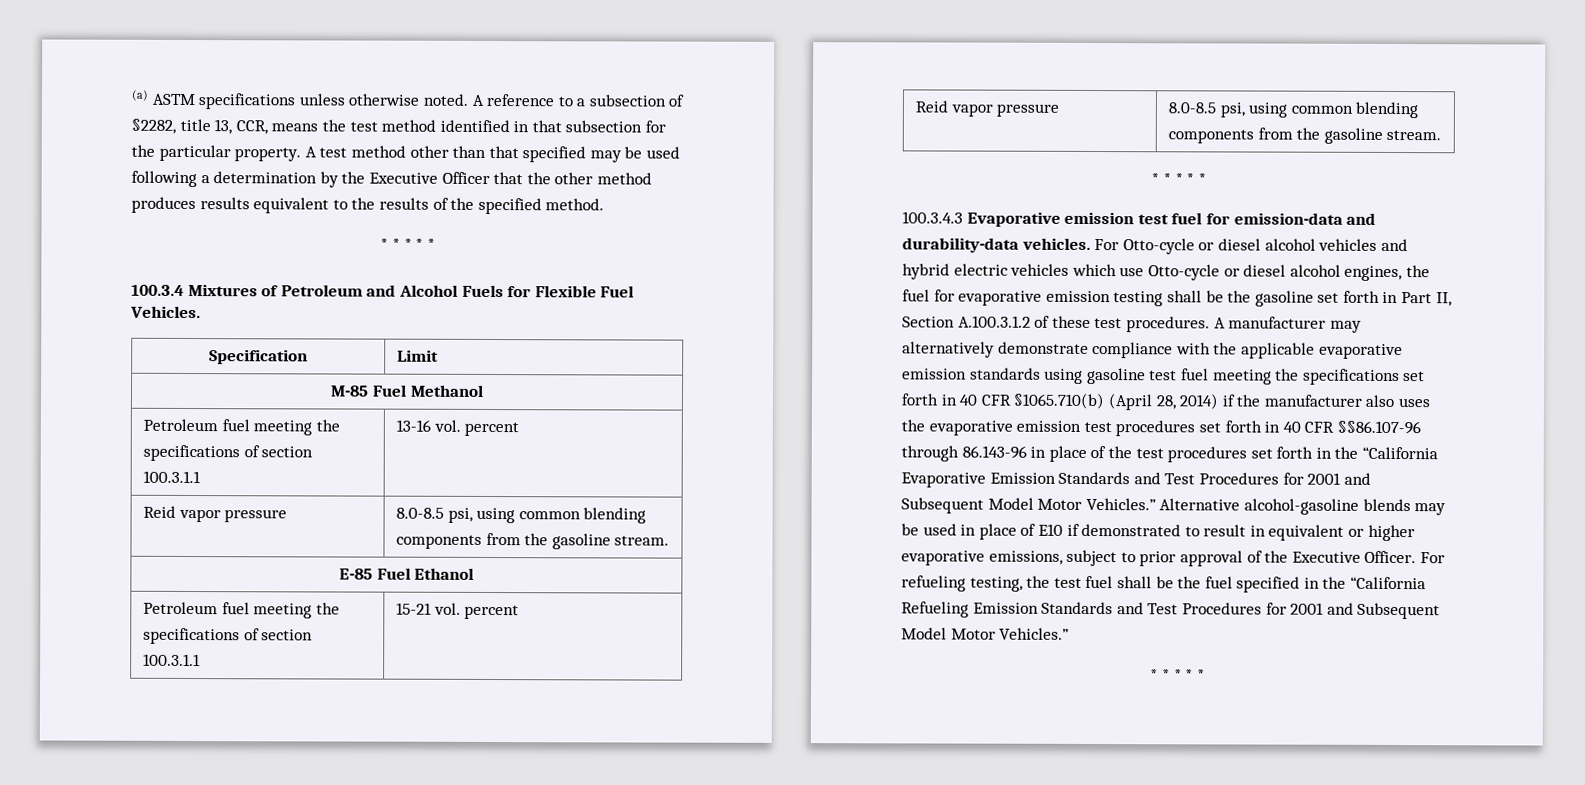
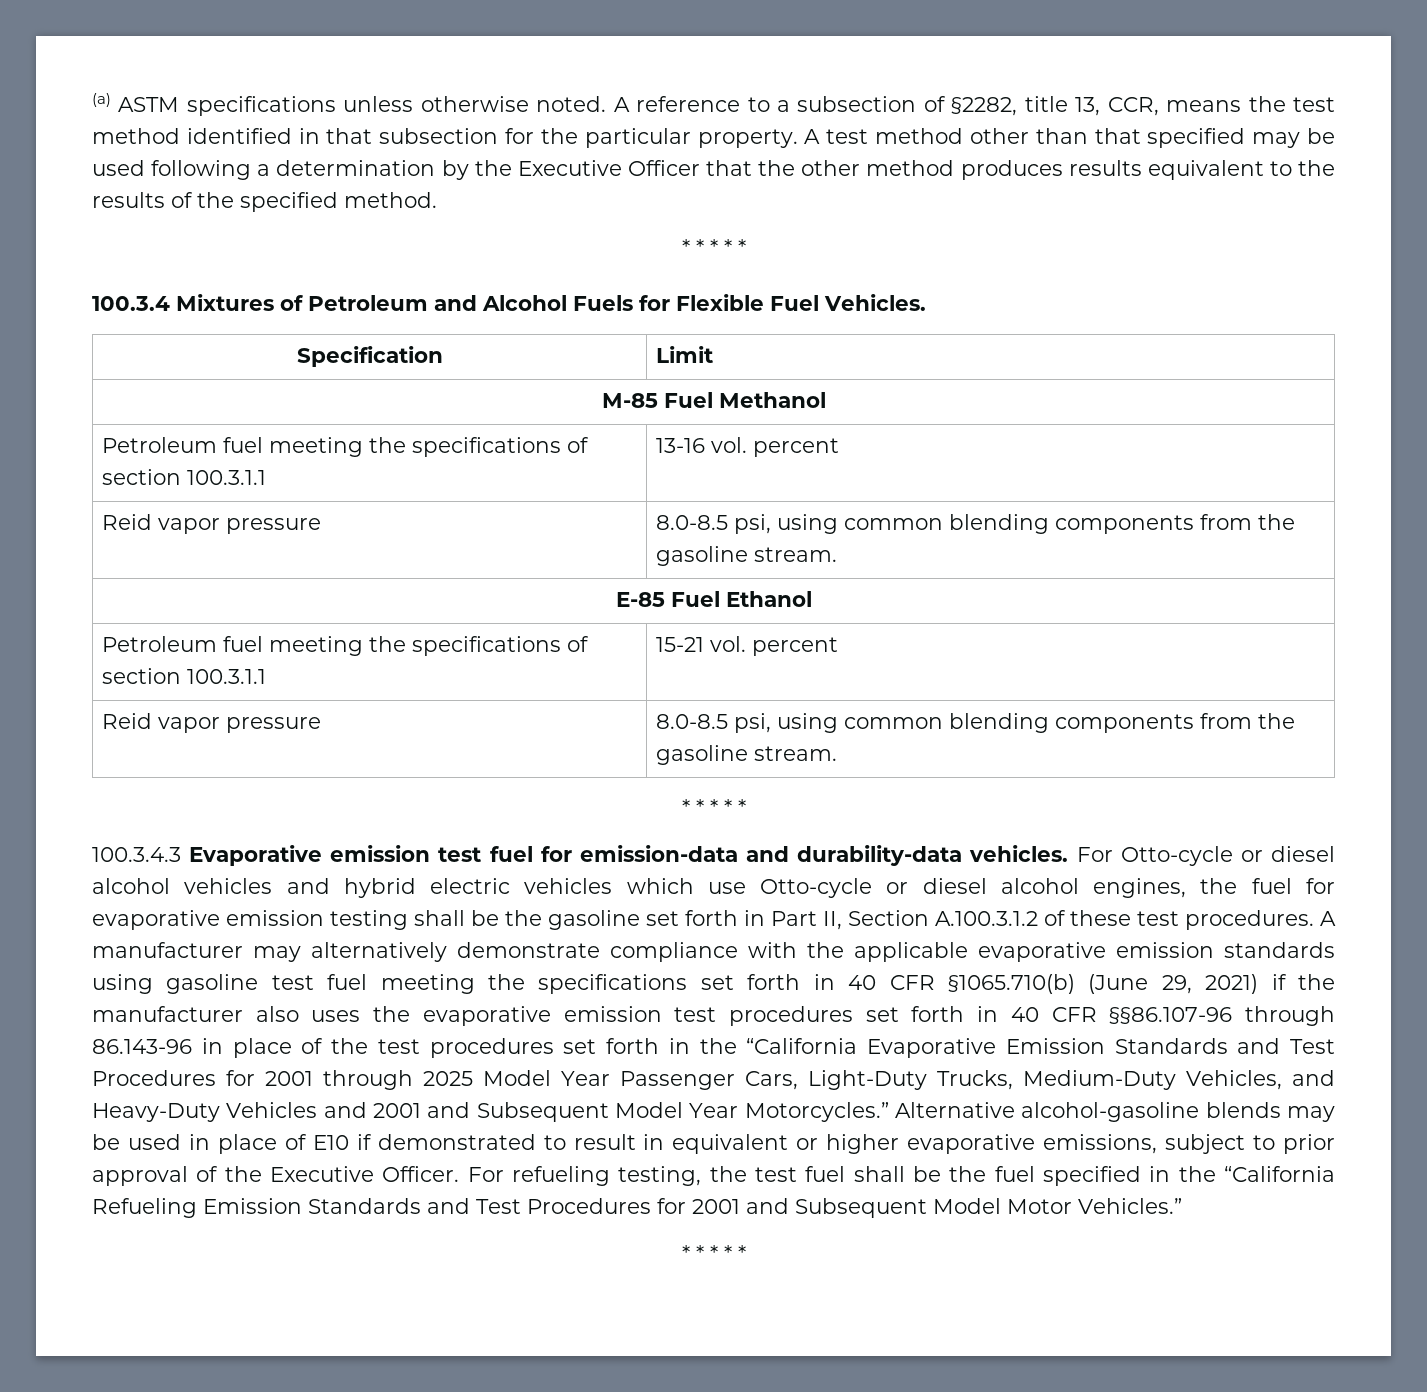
- A manufacturer may alternatively demonstrate compliance with the applicable evaporative emission standards using gasoline test fuel meeting the specifications set forth in 40 CFR §1065.710(b) (April 28, 2014) if the manufacturer also uses the evaporative emission test procedures set forth in 40 CFR §§86.107-96 through 86.143-96 in place of the test procedures set forth in the “California Evaporative Emission Standards and Test Procedures for 2001 and Subsequent Model Motor Vehicles.”
+ A manufacturer may alternatively demonstrate compliance with the applicable evaporative emission standards using gasoline test fuel meeting the specifications set forth in 40 CFR §1065.710(b) (June 29, 2021) if the manufacturer also uses the evaporative emission test procedures set forth in 40 CFR §§86.107-96 through 86.143-96 in place of the test procedures set forth in the “California Evaporative Emission Standards and Test Procedures for 2001 through 2025 Model Year Passenger Cars, Light-Duty Trucks, Medium-Duty Vehicles, and Heavy-Duty Vehicles and 2001 and Subsequent Model Year Motorcycles.”

